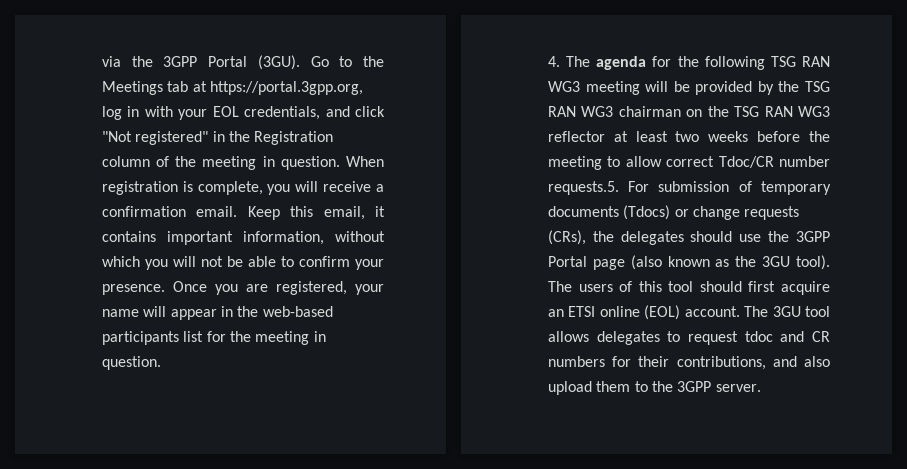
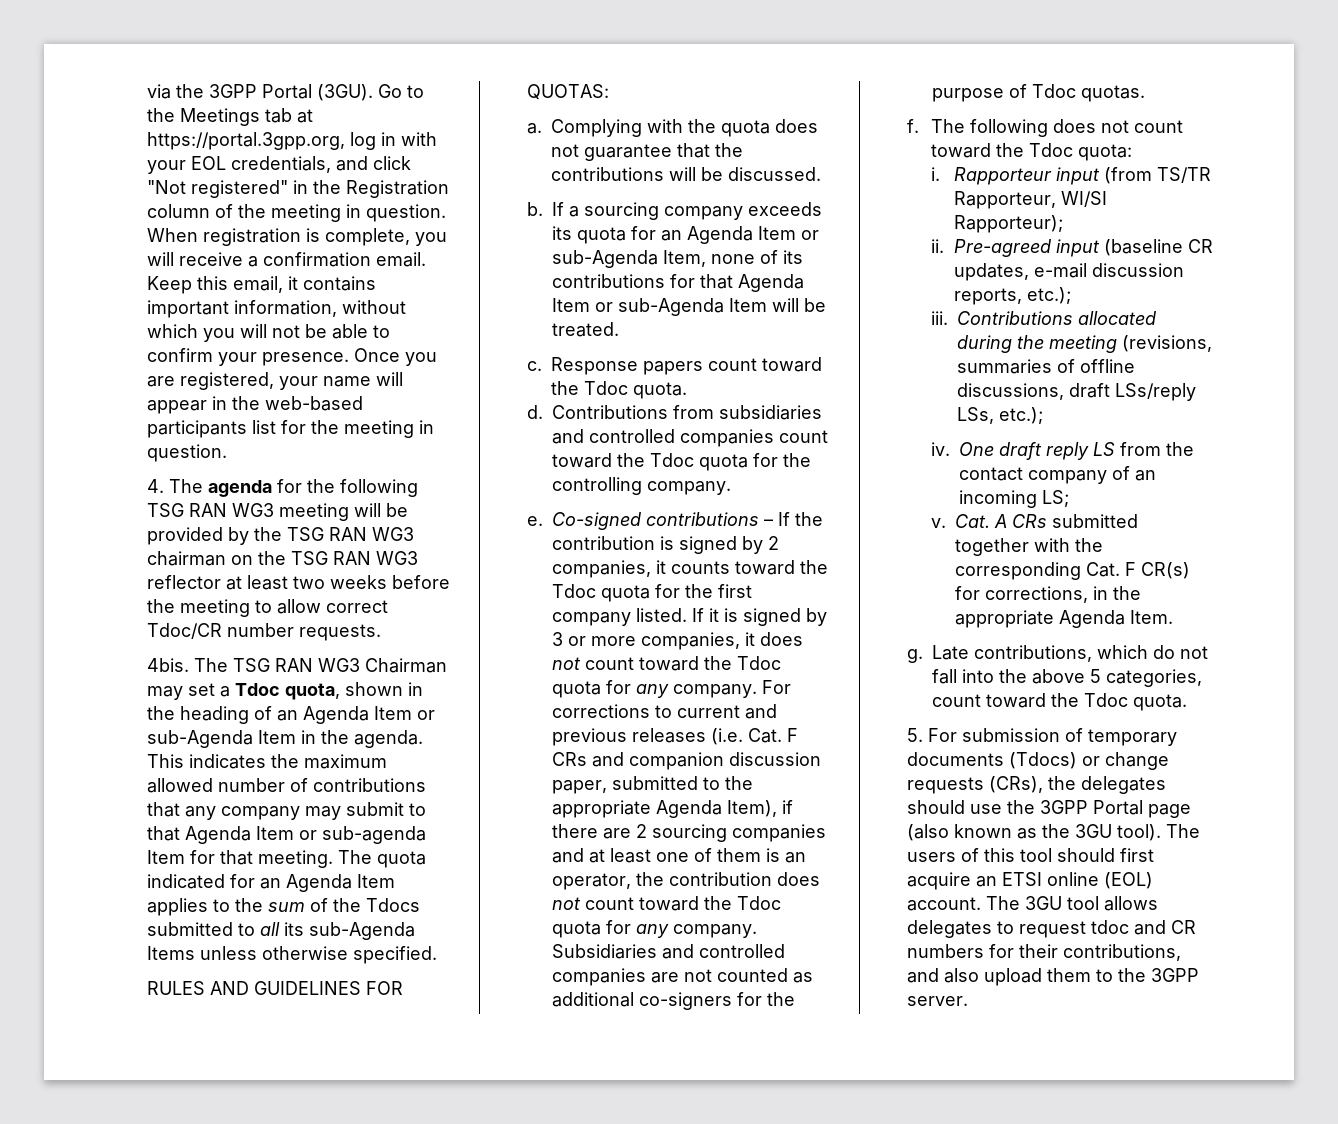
- 4. The agenda for the following TSG RAN WG3 meeting will be provided by the TSG RAN WG3 chairman on the TSG RAN WG3 reflector at least two weeks before the meeting to allow correct Tdoc/CR number requests.5. For submission of temporary documents (Tdocs) or change requests (CRs), the delegates should use the 3GPP Portal page (also known as the 3GU tool).
+ 4. The agenda for the following TSG RAN WG3 meeting will be provided by the TSG RAN WG3 chairman on the TSG RAN WG3 reflector at least two weeks before the meeting to allow correct Tdoc/CR number requests.
+ 4bis. The TSG RAN WG3 Chairman may set a Tdoc quota, shown in the heading of an Agenda Item or sub-Agenda Item in the agenda. This indicates the maximum allowed number of contributions that any company may submit to that Agenda Item or sub-agenda Item for that meeting. The quota indicated for an Agenda Item applies to the sum of the Tdocs submitted to all its sub-Agenda Items unless otherwise specified.
+ RULES AND GUIDELINES FOR QUOTAS:
+ a. Complying with the quota does not guarantee that the contributions will be discussed.
+ b. If a sourcing company exceeds its quota for an Agenda Item or sub-Agenda Item, none of its contributions for that Agenda Item or sub-Agenda Item will be treated.
+ c. Response papers count toward the Tdoc quota.
+ d. Contributions from subsidiaries and controlled companies count toward the Tdoc quota for the controlling company.
+ e. Co-signed contributions – If the contribution is signed by 2 companies, it counts toward the Tdoc quota for the first company listed. If it is signed by 3 or more companies, it does not count toward the Tdoc quota for any company. For corrections to current and previous releases (i.e. Cat. F CRs and companion discussion paper, submitted to the appropriate Agenda Item), if there are 2 sourcing companies and at least one of them is an operator, the contribution does not count toward the Tdoc quota for any company. Subsidiaries and controlled companies are not counted as additional co-signers for the purpose of Tdoc quotas.
+ f. The following does not count toward the Tdoc quota:
+ i. Rapporteur input (from TS/TR Rapporteur, WI/SI Rapporteur);
+ ii. Pre-agreed input (baseline CR updates, e-mail discussion reports, etc.);
+ iii. Contributions allocated during the meeting (revisions, summaries of offline discussions, draft LSs/reply LSs, etc.);
+ iv. One draft reply LS from the contact company of an incoming LS;
+ v. Cat. A CRs submitted together with the corresponding Cat. F CR(s) for corrections, in the appropriate Agenda Item.
+ g. Late contributions, which do not fall into the above 5 categories, count toward the Tdoc quota.
+ 5. For submission of temporary documents (Tdocs) or change requests (CRs), the delegates should use the 3GPP Portal page (also known as the 3GU tool).

